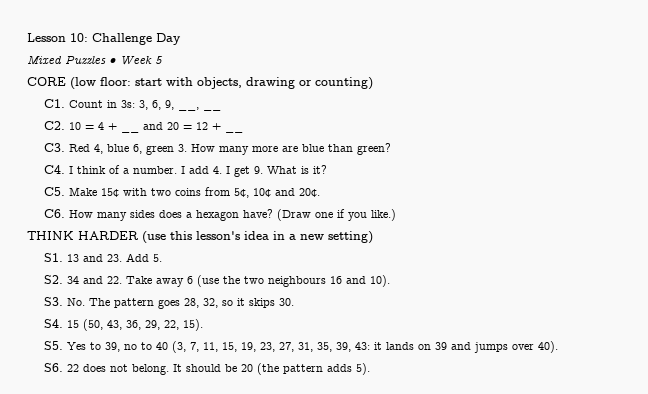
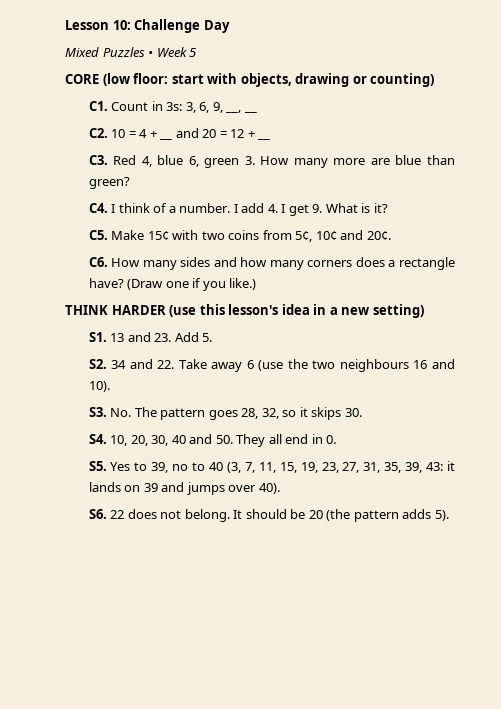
- C6. How many sides does a hexagon have?
+ C6. How many sides and how many corners does a rectangle have?
- S4. 15 (50, 43, 36, 29, 22, 15).
+ S4. 10, 20, 30, 40 and 50. They all end in 0.

